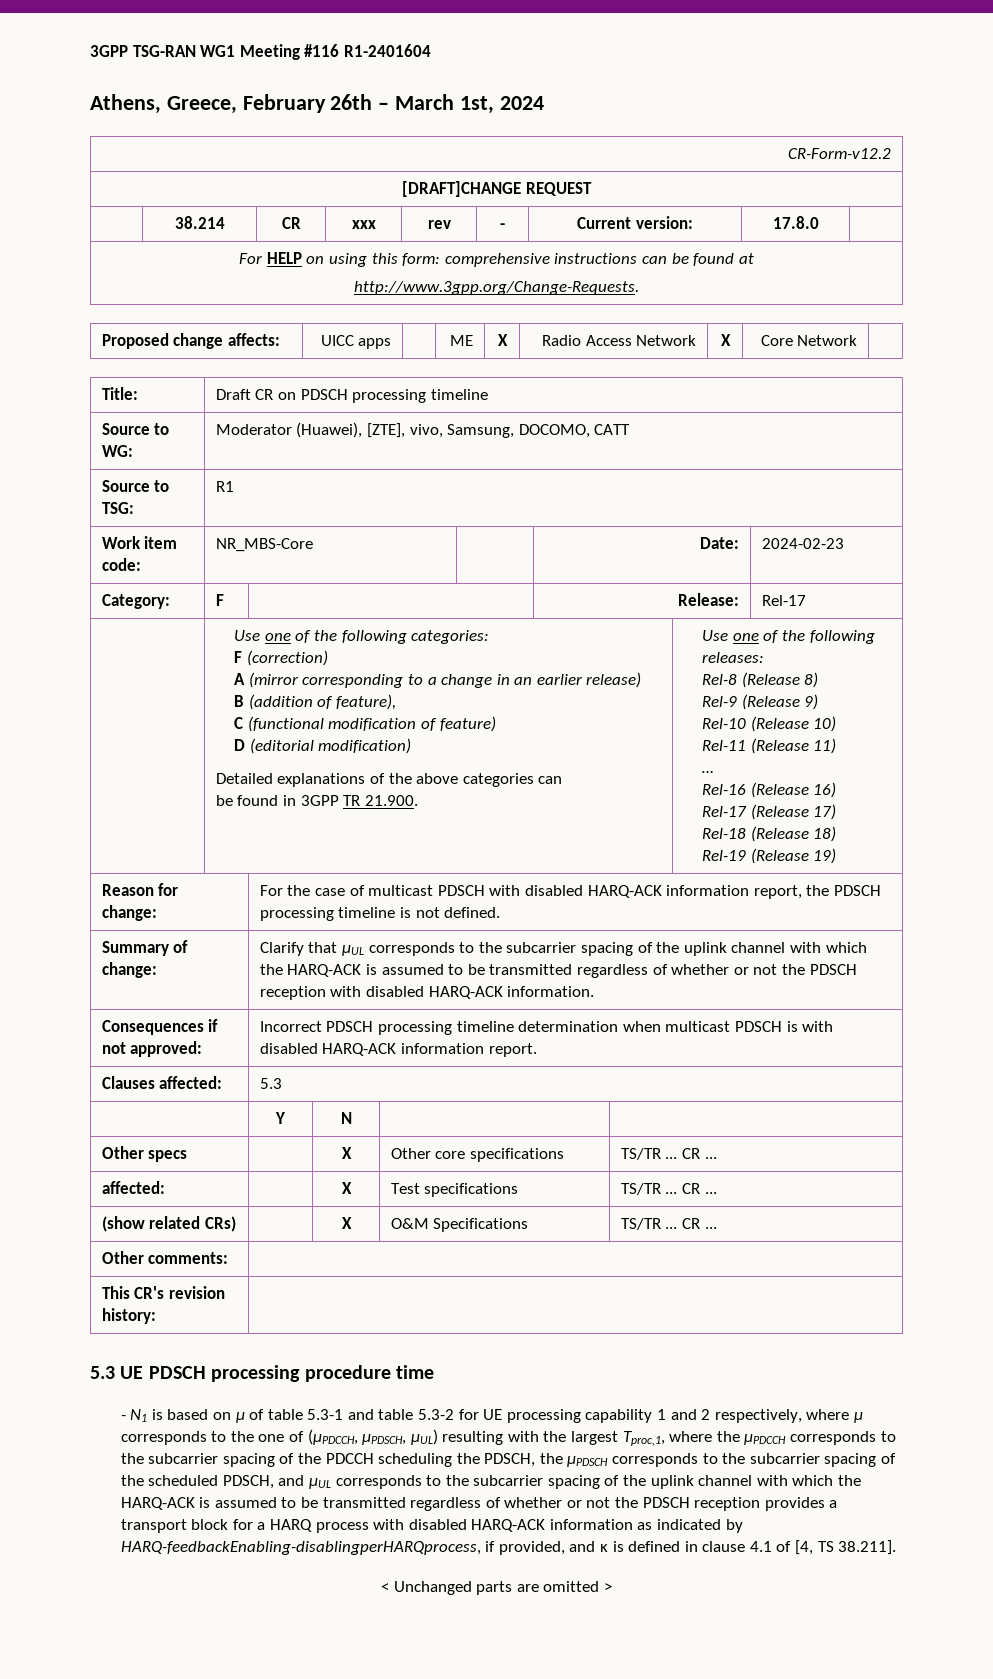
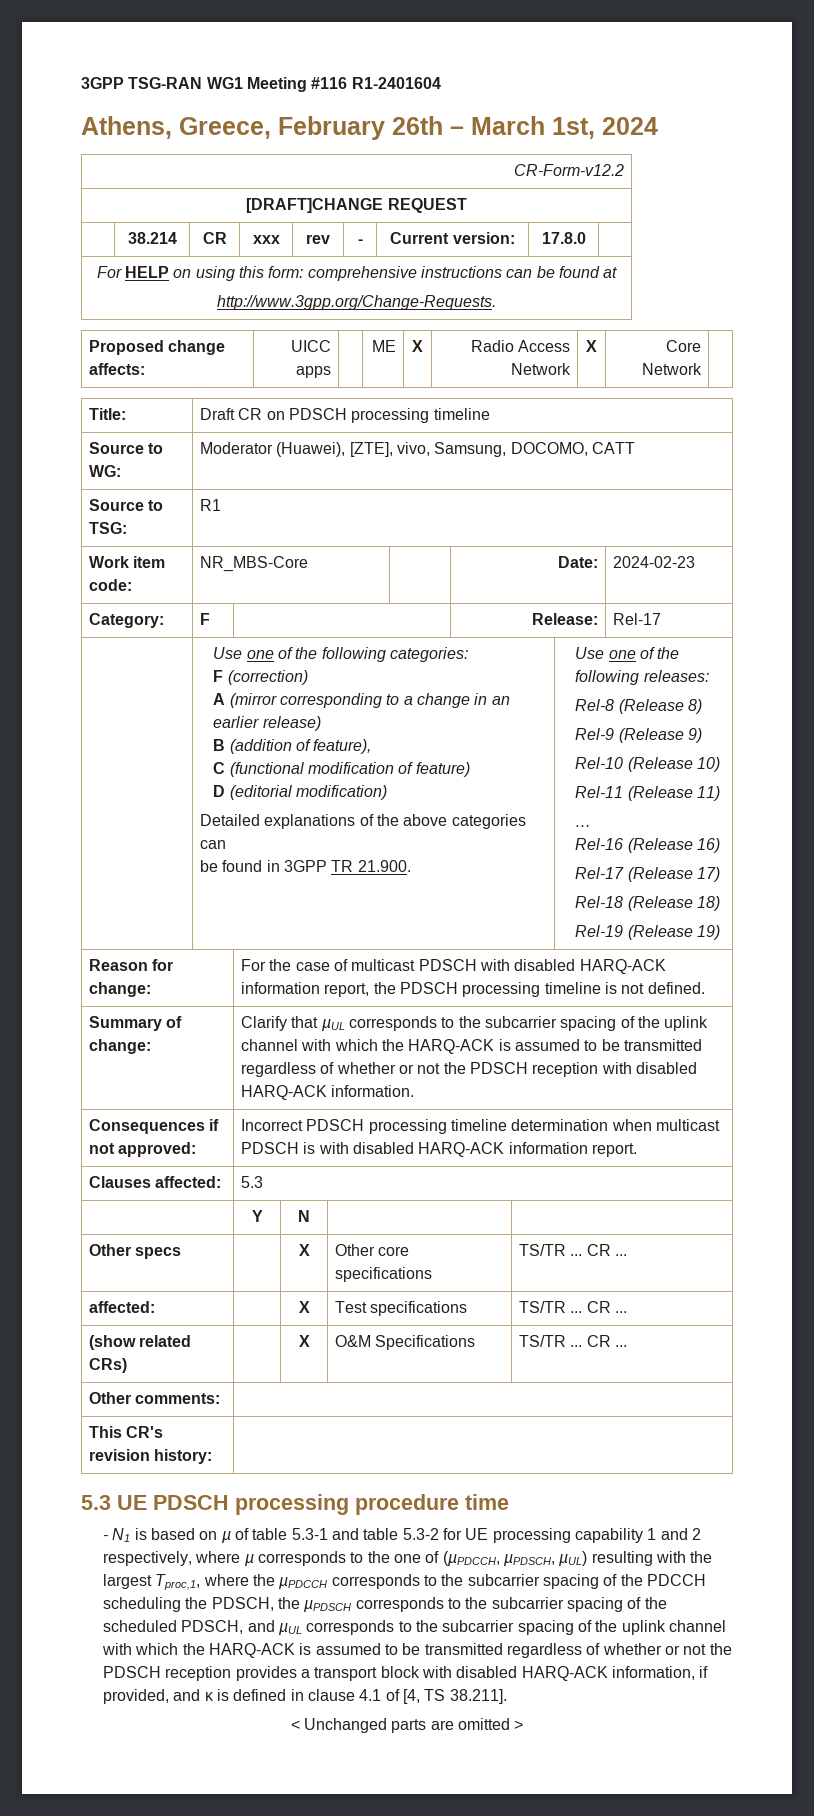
- - N1 is based on µ of table 5.3-1 and table 5.3-2 for UE processing capability 1 and 2 respectively, where µ corresponds to the one of (µPDCCH, µPDSCH, µUL) resulting with the largest Tproc,1, where the µPDCCH corresponds to the subcarrier spacing of the PDCCH scheduling the PDSCH, the µPDSCH corresponds to the subcarrier spacing of the scheduled PDSCH, and µUL corresponds to the subcarrier spacing of the uplink channel with which the HARQ-ACK is assumed to be transmitted regardless of whether or not the PDSCH reception provides a transport block for a HARQ process with disabled HARQ-ACK information as indicated by HARQ-feedbackEnabling-disablingperHARQprocess, if provided, and κ is defined in clause 4.1 of [4, TS 38.211].
+ - N1 is based on µ of table 5.3-1 and table 5.3-2 for UE processing capability 1 and 2 respectively, where µ corresponds to the one of (µPDCCH, µPDSCH, µUL) resulting with the largest Tproc,1, where the µPDCCH corresponds to the subcarrier spacing of the PDCCH scheduling the PDSCH, the µPDSCH corresponds to the subcarrier spacing of the scheduled PDSCH, and µUL corresponds to the subcarrier spacing of the uplink channel with which the HARQ-ACK is assumed to be transmitted regardless of whether or not the PDSCH reception provides a transport block with disabled HARQ-ACK information, if provided, and κ is defined in clause 4.1 of [4, TS 38.211].

